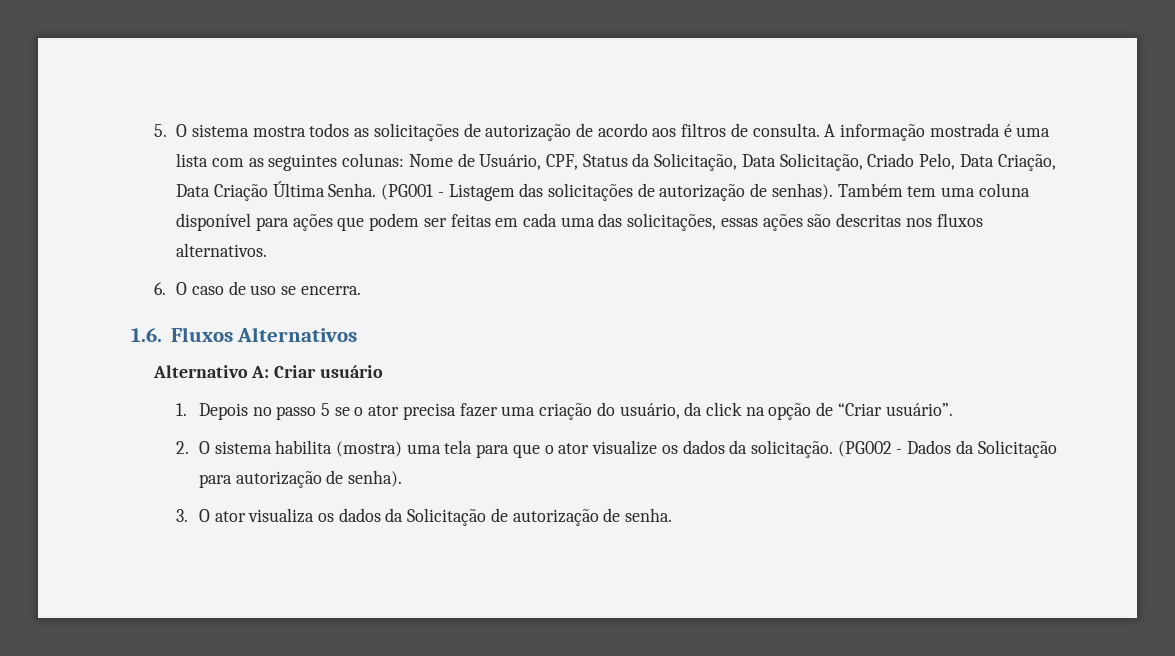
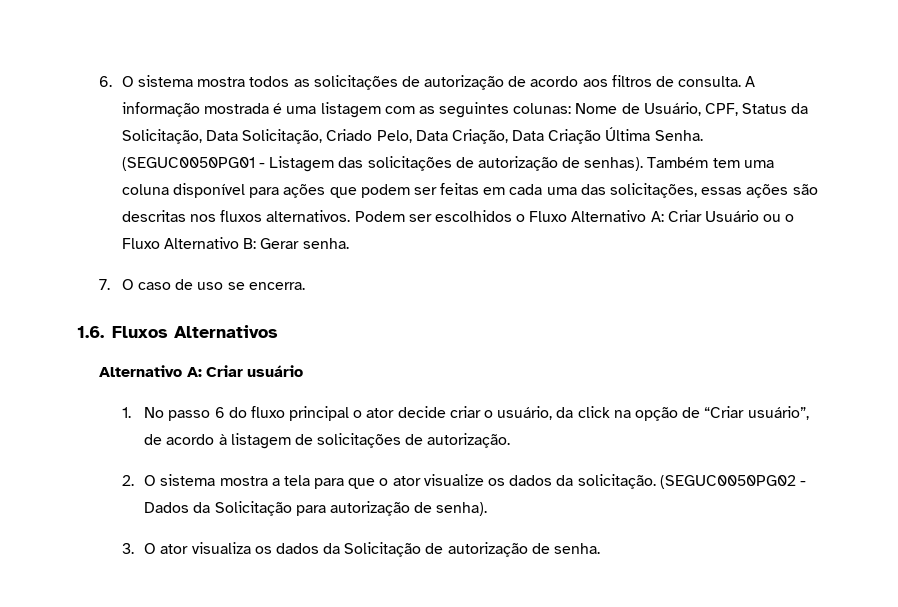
- 5. O sistema mostra todos as solicitações de autorização de acordo aos filtros de consulta.
+ 6. O sistema mostra todos as solicitações de autorização de acordo aos filtros de consulta.
- A informação mostrada é uma lista com as seguintes colunas: Nome de Usuário, CPF, Status da Solicitação, Data Solicitação, Criado Pelo, Data Criação, Data Criação Última Senha.
+ A informação mostrada é uma listagem com as seguintes colunas: Nome de Usuário, CPF, Status da Solicitação, Data Solicitação, Criado Pelo, Data Criação, Data Criação Última Senha.
- (PG001 - Listagem das solicitações de autorização de senhas).
+ (SEGUC0050PG01 - Listagem das solicitações de autorização de senhas).
- Também tem uma coluna disponível para ações que podem ser feitas em cada uma das solicitações, essas ações são descritas nos fluxos alternativos.
- 6. O caso de uso se encerra.
+ Também tem uma coluna disponível para ações que podem ser feitas em cada uma das solicitações, essas ações são descritas nos fluxos alternativos. Podem ser escolhidos o Fluxo Alternativo A: Criar Usuário ou o Fluxo Alternativo B: Gerar senha.
+ 7. O caso de uso se encerra.
- 1. Depois no passo 5 se o ator precisa fazer uma criação do usuário, da click na opção de “Criar usuário”.
+ 1. No passo 6 do fluxo principal o ator decide criar o usuário, da click na opção de “Criar usuário”, de acordo à listagem de solicitações de autorização.
- 2. O sistema habilita (mostra) uma tela para que o ator visualize os dados da solicitação.
+ 2. O sistema mostra a tela para que o ator visualize os dados da solicitação.
- (PG002 - Dados da Solicitação para autorização de senha).
+ (SEGUC0050PG02 - Dados da Solicitação para autorização de senha).

